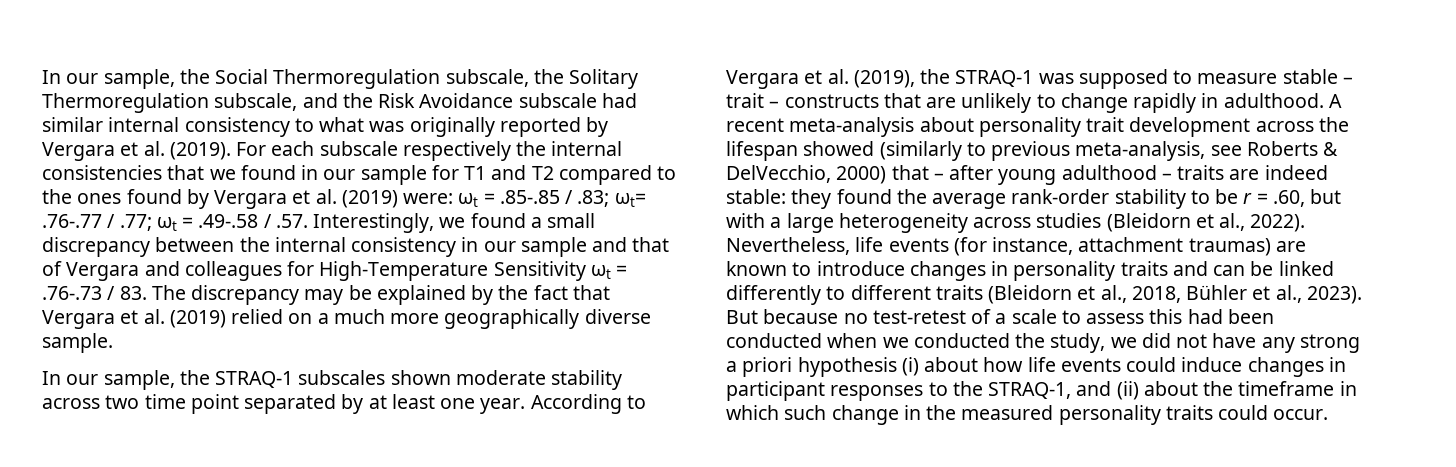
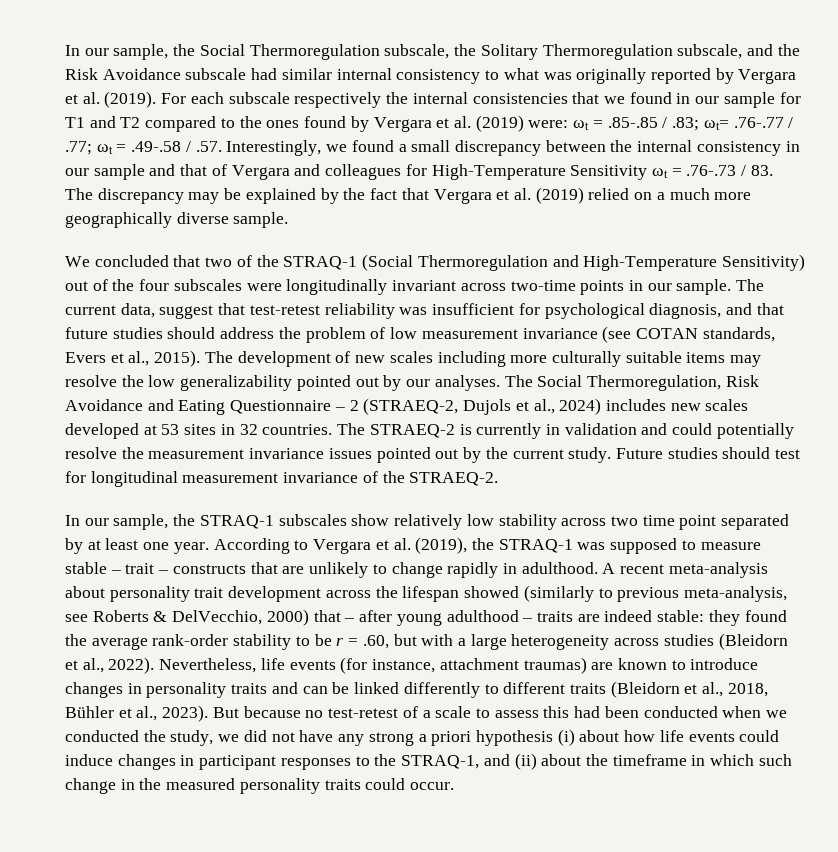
+ We concluded that two of the STRAQ-1 (Social Thermoregulation and High-Temperature Sensitivity) out of the four subscales were longitudinally invariant across two-time points in our sample. The current data, suggest that test-retest reliability was insufficient for psychological diagnosis, and that future studies should address the problem of low measurement invariance (see COTAN standards, Evers et al., 2015). The development of new scales including more culturally suitable items may resolve the low generalizability pointed out by our analyses. The Social Thermoregulation, Risk Avoidance and Eating Questionnaire – 2 (STRAEQ-2, Dujols et al., 2024) includes new scales developed at 53 sites in 32 countries. The STRAEQ-2 is currently in validation and could potentially resolve the measurement invariance issues pointed out by the current study. Future studies should test for longitudinal measurement invariance of the STRAEQ-2.
- In our sample, the STRAQ-1 subscales shown moderate stability across two time point separated by at least one year.
+ In our sample, the STRAQ-1 subscales show relatively low stability across two time point separated by at least one year.

